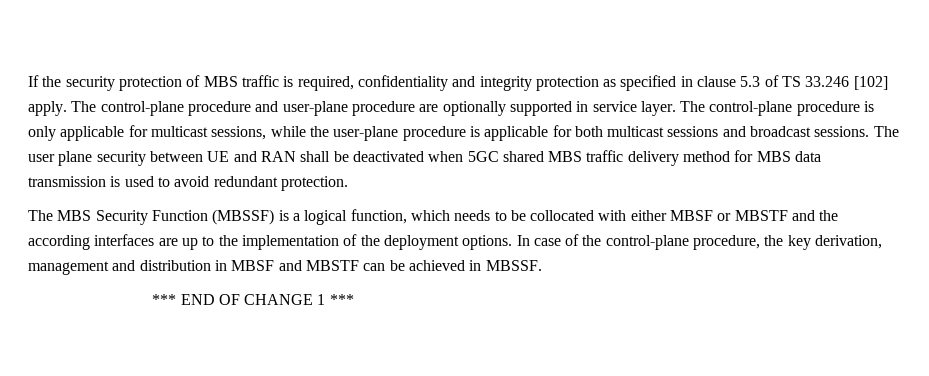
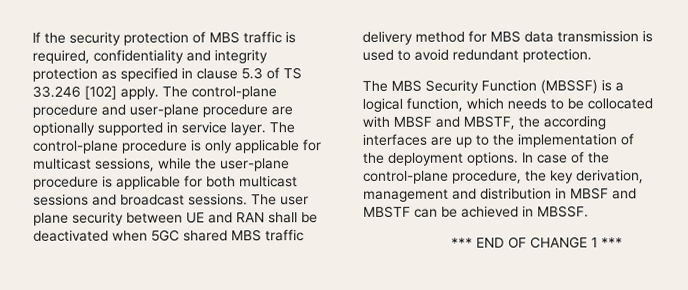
- The MBS Security Function (MBSSF) is a logical function, which needs to be collocated with either MBSF or MBSTF and the according interfaces are up to the implementation of the deployment options.
+ The MBS Security Function (MBSSF) is a logical function, which needs to be collocated with MBSF and MBSTF, the according interfaces are up to the implementation of the deployment options.

